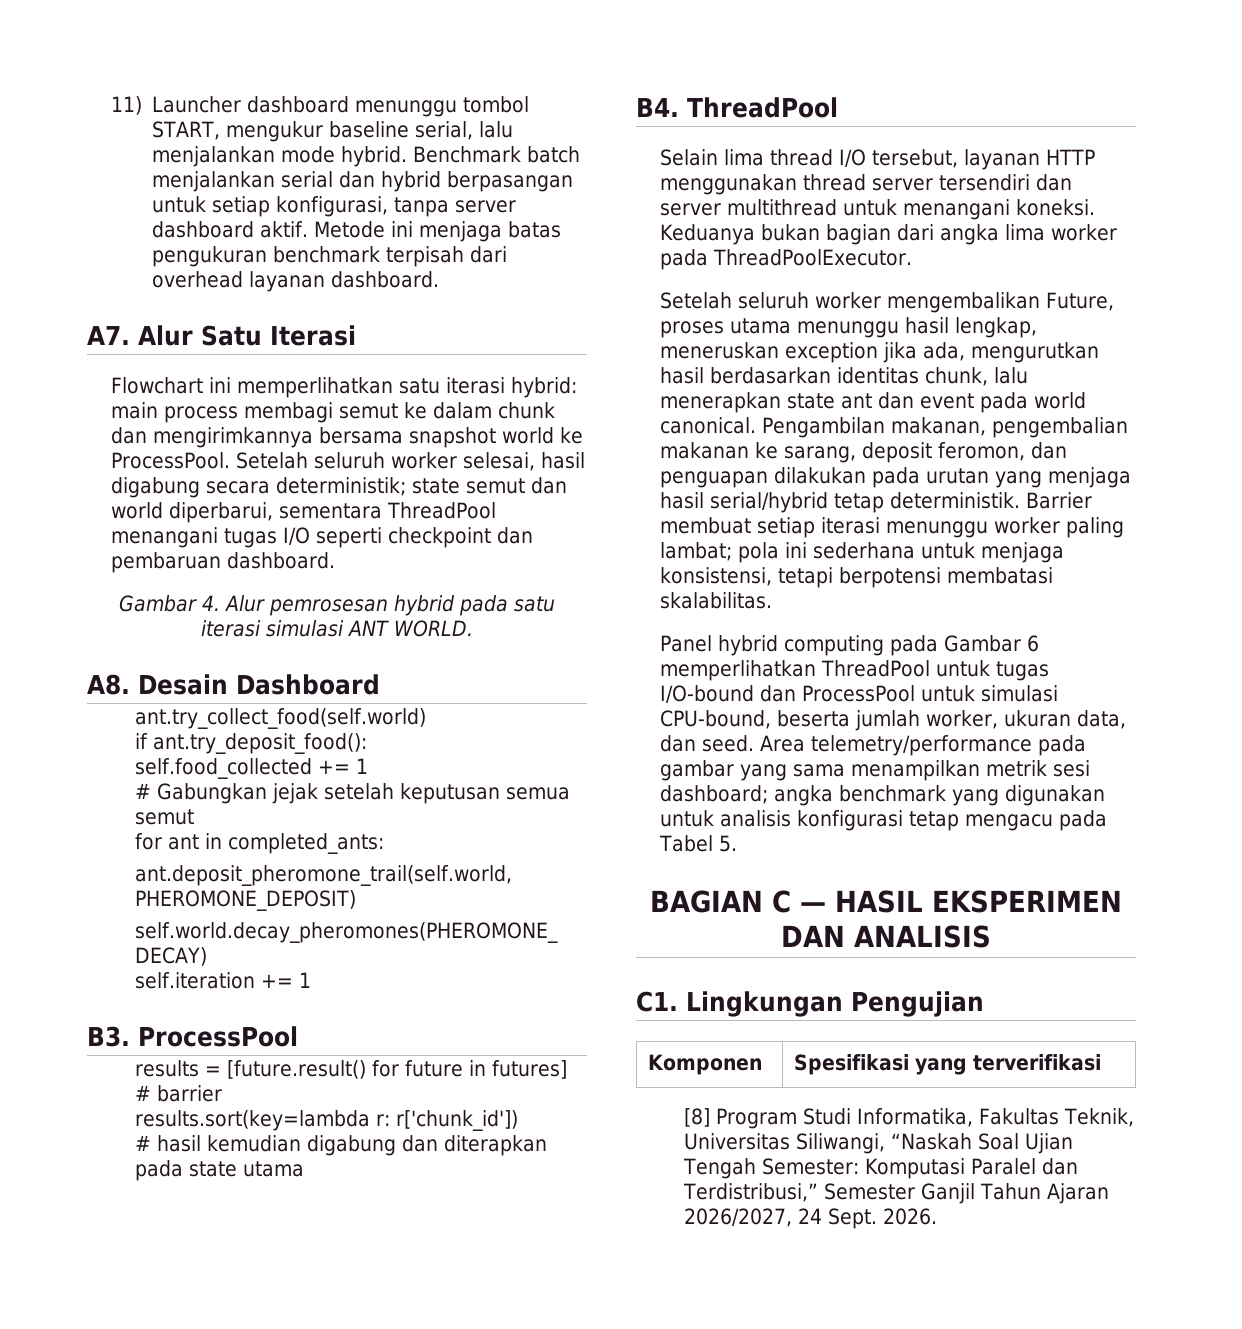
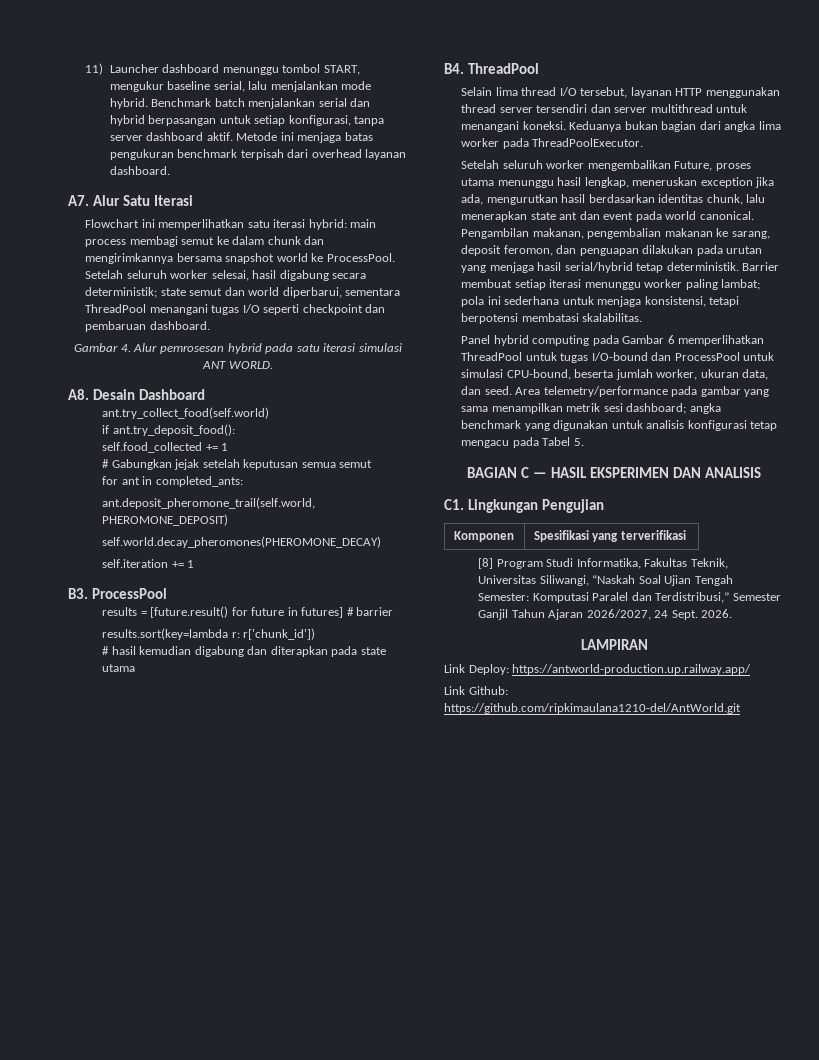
+ LAMPIRAN
+ Link Deploy: https://antworld-production.up.railway.app/
+ Link Github: https://github.com/ripkimaulana1210-del/AntWorld.git

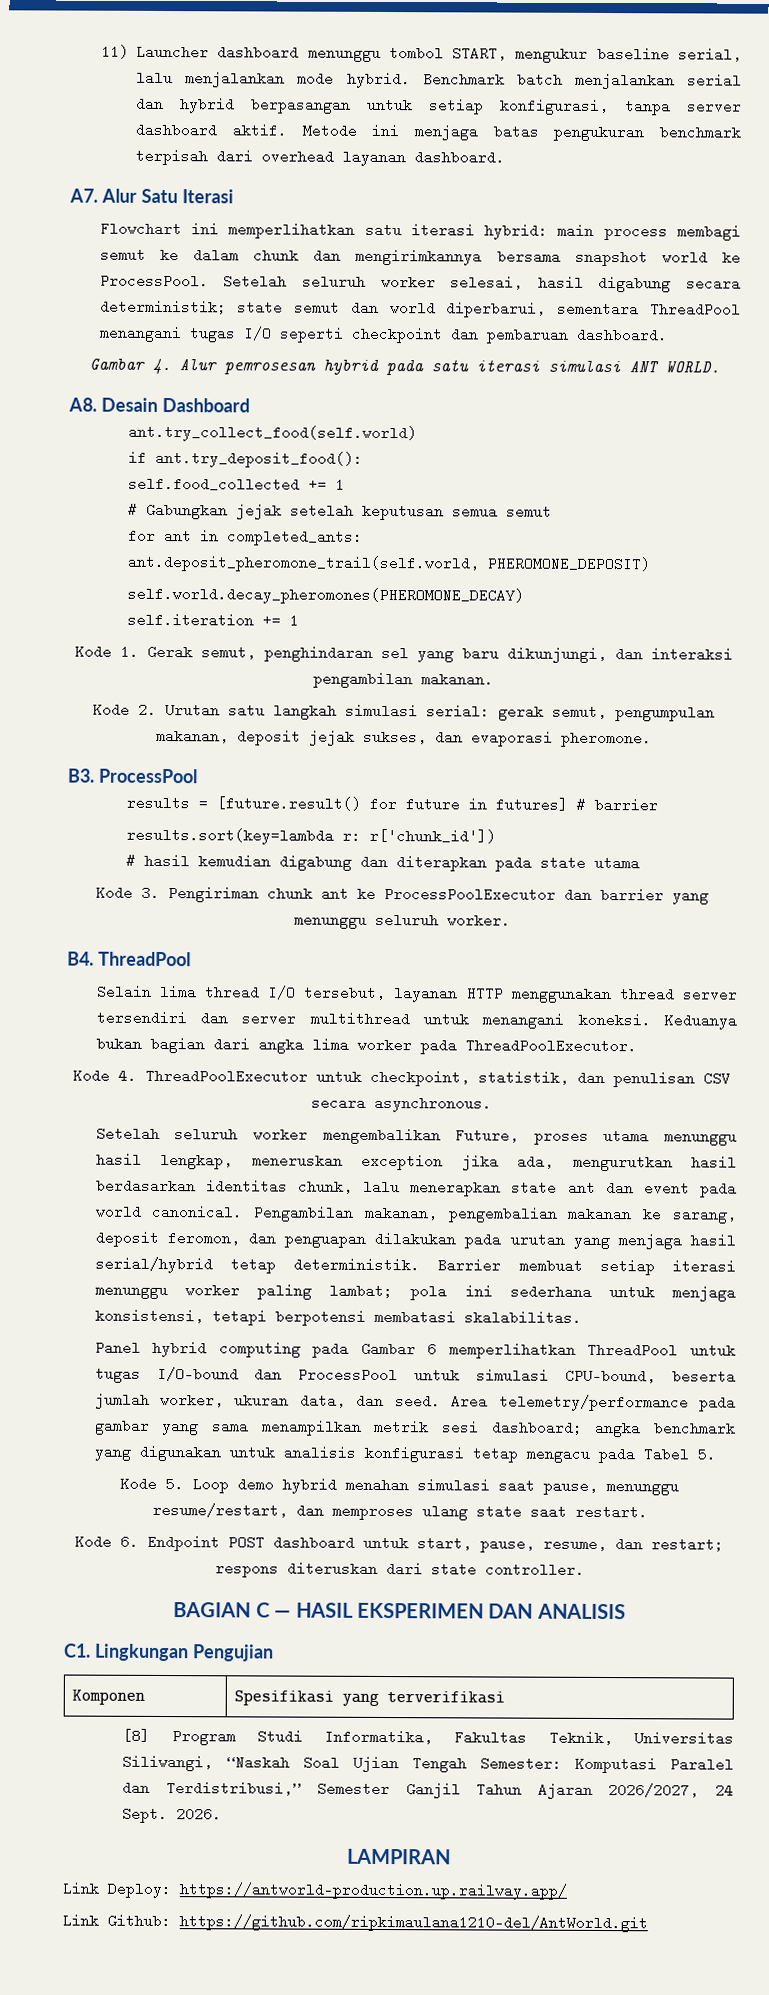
+ Kode 1. Gerak semut, penghindaran sel yang baru dikunjungi, dan interaksi pengambilan makanan.
+ Kode 2. Urutan satu langkah simulasi serial: gerak semut, pengumpulan makanan, deposit jejak sukses, dan evaporasi pheromone.
+ Kode 3. Pengiriman chunk ant ke ProcessPoolExecutor dan barrier yang menunggu seluruh worker.
+ Kode 4. ThreadPoolExecutor untuk checkpoint, statistik, dan penulisan CSV secara asynchronous.
+ Kode 5. Loop demo hybrid menahan simulasi saat pause, menunggu resume/restart, dan memproses ulang state saat restart.
+ Kode 6. Endpoint POST dashboard untuk start, pause, resume, dan restart; respons diteruskan dari state controller.

